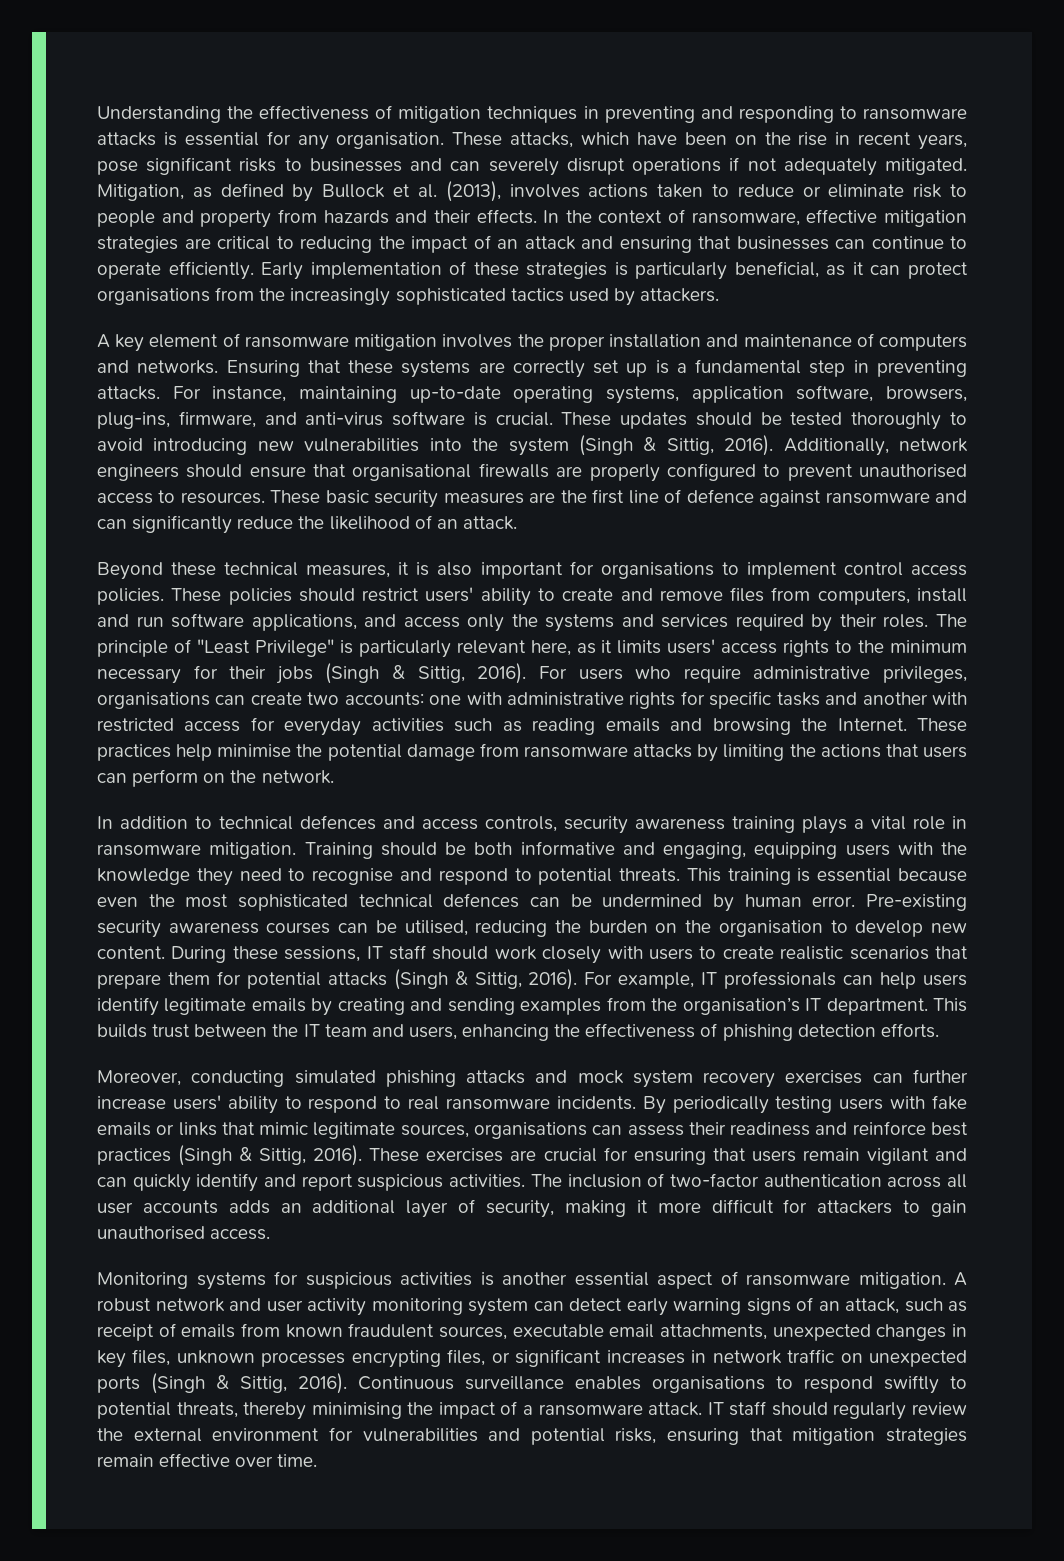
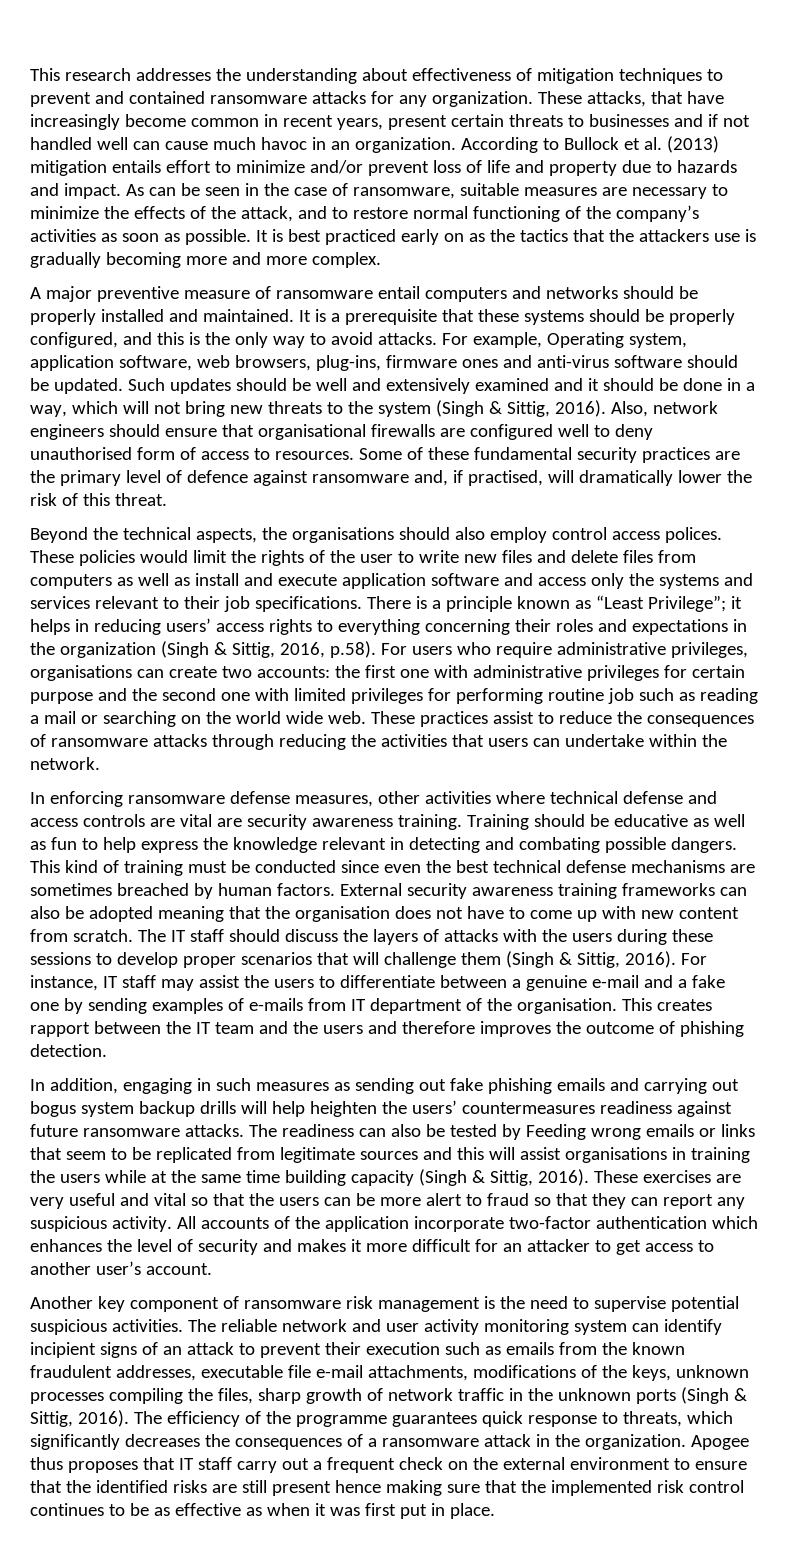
- Understanding the effectiveness of mitigation techniques in preventing and responding to ransomware attacks is essential for any organisation.
+ This research addresses the understanding about effectiveness of mitigation techniques to prevent and contained ransomware attacks for any organization.
- These attacks, which have been on the rise in recent years, pose significant risks to businesses and can severely disrupt operations if not adequately mitigated. Mitigation, as defined by Bullock et al. (2013), involves actions taken to reduce or eliminate risk to people and property from hazards and their effects. In the context of ransomware, effective mitigation strategies are critical to reducing the impact of an attack and ensuring that businesses can continue to operate efficiently. Early implementation of these strategies is particularly beneficial, as it can protect organisations from the increasingly sophisticated tactics used by attackers.
- A key element of ransomware mitigation involves the proper installation and maintenance of computers and networks. Ensuring that these systems are correctly set up is a fundamental step in preventing attacks. For instance, maintaining up-to-date operating systems, application software, browsers, plug-ins, firmware, and anti-virus software is crucial. These updates should be tested thoroughly to avoid introducing new vulnerabilities into the system (Singh & Sittig, 2016).
+ These attacks, that have increasingly become common in recent years, present certain threats to businesses and if not handled well can cause much havoc in an organization. According to Bullock et al. (2013) mitigation entails effort to minimize and/or prevent loss of life and property due to hazards and impact. As can be seen in the case of ransomware, suitable measures are necessary to minimize the effects of the attack, and to restore normal functioning of the company’s activities as soon as possible. It is best practiced early on as the tactics that the attackers use is gradually becoming more and more complex.
+ A major preventive measure of ransomware entail computers and networks should be properly installed and maintained. It is a prerequisite that these systems should be properly configured, and this is the only way to avoid attacks. For example, Operating system, application software, web browsers, plug-ins, firmware ones and anti-virus software should be updated. Such updates should be well and extensively examined and it should be done in a way, which will not bring new threats to the system (Singh & Sittig, 2016).
- Additionally, network engineers should ensure that organisational firewalls are properly configured to prevent unauthorised access to resources. These basic security measures are the first line of defence against ransomware and can significantly reduce the likelihood of an attack.
- Beyond these technical measures, it is also important for organisations to implement control access policies.
+ Also, network engineers should ensure that organisational firewalls are configured well to deny unauthorised form of access to resources. Some of these fundamental security practices are the primary level of defence against ransomware and, if practised, will dramatically lower the risk of this threat.
+ Beyond the technical aspects, the organisations should also employ control access polices.
- These policies should restrict users' ability to create and remove files from computers, install and run software applications, and access only the systems and services required by their roles. The principle of "Least Privilege" is particularly relevant here, as it limits users' access rights to the minimum necessary for their jobs (Singh & Sittig, 2016). For users who require administrative privileges, organisations can create two accounts: one with administrative rights for specific tasks and another with restricted access for everyday activities such as reading emails and browsing the Internet. These practices help minimise the potential damage from ransomware attacks by limiting the actions that users can perform on the network.
+ These policies would limit the rights of the user to write new files and delete files from computers as well as install and execute application software and access only the systems and services relevant to their job specifications. There is a principle known as “Least Privilege”; it helps in reducing users’ access rights to everything concerning their roles and expectations in the organization (Singh & Sittig, 2016, p.58). For users who require administrative privileges, organisations can create two accounts: the first one with administrative privileges for certain purpose and the second one with limited privileges for performing routine job such as reading a mail or searching on the world wide web. These practices assist to reduce the consequences of ransomware attacks through reducing the activities that users can undertake within the network.
- In addition to technical defences and access controls, security awareness training plays a vital role in ransomware mitigation. Training should be both informative and engaging, equipping users with the knowledge they need to recognise and respond to potential threats. This training is essential because even the most sophisticated technical defences can be undermined by human error. Pre-existing security awareness courses can be utilised, reducing the burden on the organisation to develop new content. During these sessions, IT staff should work closely with users to create realistic scenarios that prepare them for potential attacks (Singh & Sittig, 2016). For example, IT professionals can help users identify legitimate emails by creating and sending examples from the organisation’s IT department. This builds trust between the IT team and users, enhancing the effectiveness of phishing detection efforts.
- Moreover, conducting simulated phishing attacks and mock system recovery exercises can further increase users' ability to respond to real ransomware incidents. By periodically testing users with fake emails or links that mimic legitimate sources, organisations can assess their readiness and reinforce best practices (Singh & Sittig, 2016).
+ In enforcing ransomware defense measures, other activities where technical defense and access controls are vital are security awareness training. Training should be educative as well as fun to help express the knowledge relevant in detecting and combating possible dangers. This kind of training must be conducted since even the best technical defense mechanisms are sometimes breached by human factors. External security awareness training frameworks can also be adopted meaning that the organisation does not have to come up with new content from scratch. The IT staff should discuss the layers of attacks with the users during these sessions to develop proper scenarios that will challenge them (Singh & Sittig, 2016). For instance, IT staff may assist the users to differentiate between a genuine e-mail and a fake one by sending examples of e-mails from IT department of the organisation. This creates rapport between the IT team and the users and therefore improves the outcome of phishing detection.
+ In addition, engaging in such measures as sending out fake phishing emails and carrying out bogus system backup drills will help heighten the users’ countermeasures readiness against future ransomware attacks. The readiness can also be tested by Feeding wrong emails or links that seem to be replicated from legitimate sources and this will assist organisations in training the users while at the same time building capacity (Singh & Sittig, 2016).
- These exercises are crucial for ensuring that users remain vigilant and can quickly identify and report suspicious activities. The inclusion of two-factor authentication across all user accounts adds an additional layer of security, making it more difficult for attackers to gain unauthorised access.
- Monitoring systems for suspicious activities is another essential aspect of ransomware mitigation. A robust network and user activity monitoring system can detect early warning signs of an attack, such as receipt of emails from known fraudulent sources, executable email attachments, unexpected changes in key files, unknown processes encrypting files, or significant increases in network traffic on unexpected ports (Singh & Sittig, 2016).
+ These exercises are very useful and vital so that the users can be more alert to fraud so that they can report any suspicious activity. All accounts of the application incorporate two-factor authentication which enhances the level of security and makes it more difficult for an attacker to get access to another user’s account.
+ Another key component of ransomware risk management is the need to supervise potential suspicious activities. The reliable network and user activity monitoring system can identify incipient signs of an attack to prevent their execution such as emails from the known fraudulent addresses, executable file e-mail attachments, modifications of the keys, unknown processes compiling the files, sharp growth of network traffic in the unknown ports (Singh & Sittig, 2016).
- Continuous surveillance enables organisations to respond swiftly to potential threats, thereby minimising the impact of a ransomware attack. IT staff should regularly review the external environment for vulnerabilities and potential risks, ensuring that mitigation strategies remain effective over time.
+ The efficiency of the programme guarantees quick response to threats, which significantly decreases the consequences of a ransomware attack in the organization. Apogee thus proposes that IT staff carry out a frequent check on the external environment to ensure that the identified risks are still present hence making sure that the implemented risk control continues to be as effective as when it was first put in place.

